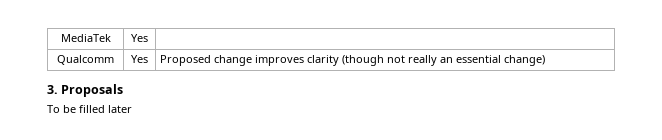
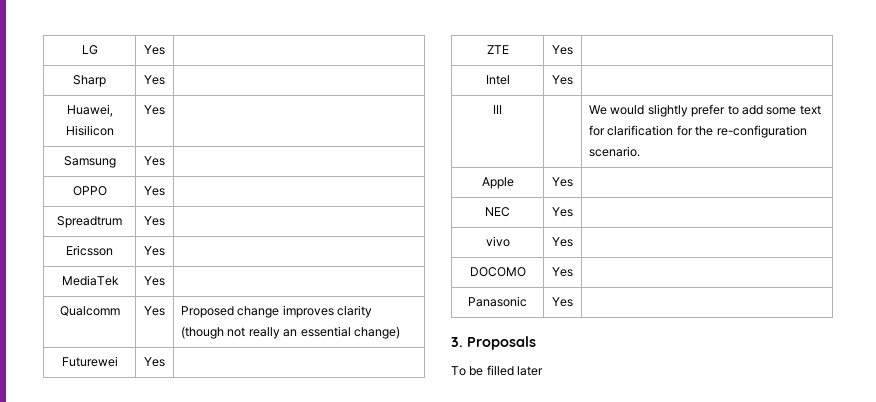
+ LG | Yes |
+ Sharp | Yes |
+ Huawei, Hisilicon | Yes |
+ Samsung | Yes |
+ OPPO | Yes |
+ Spreadtrum | Yes |
+ Ericsson | Yes |
+ Futurewei | Yes |
+ ZTE | Yes |
+ Intel | Yes |
+ III | | We would slightly prefer to add some text for clarification for the re-configuration scenario.
+ Apple | Yes |
+ NEC | Yes |
+ vivo | Yes |
+ DOCOMO | Yes |
+ Panasonic | Yes |

